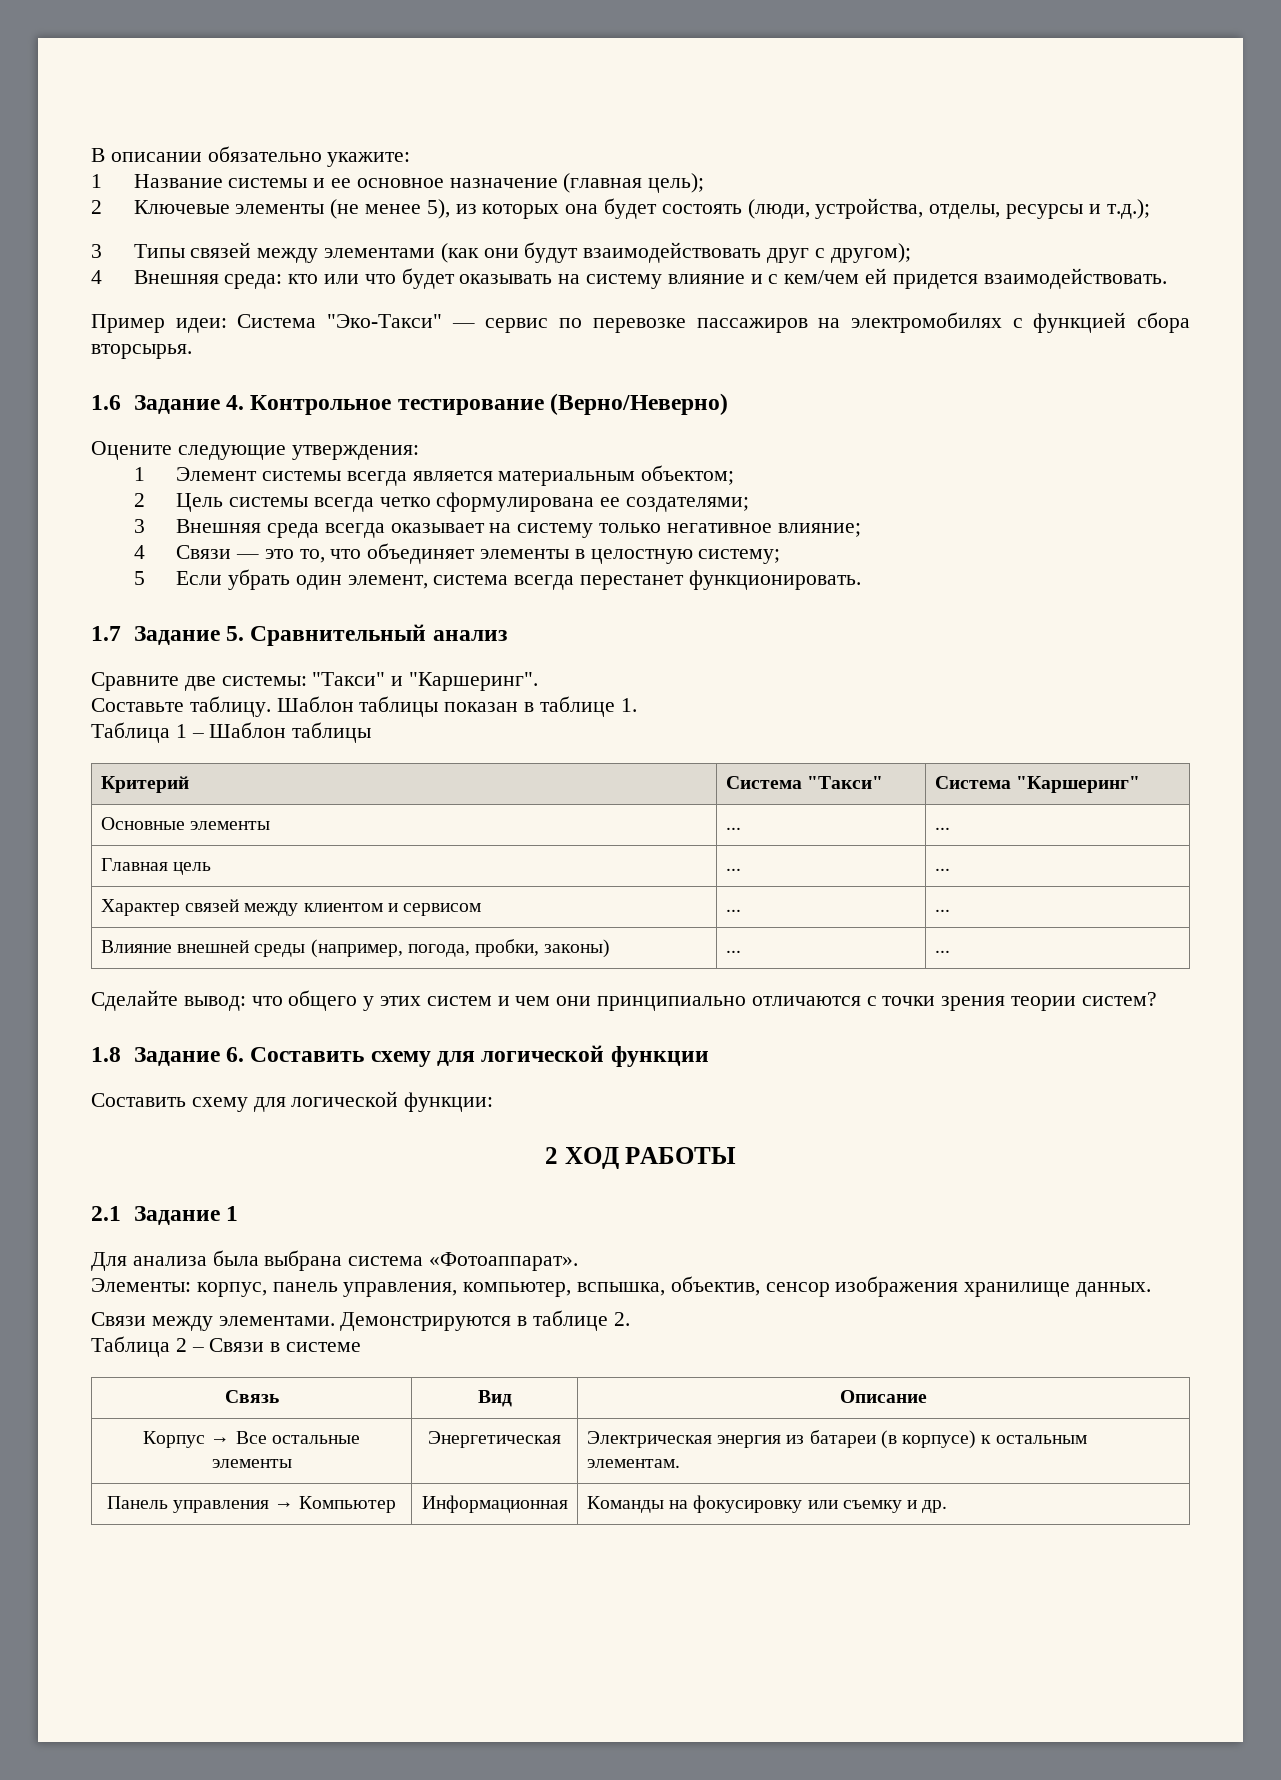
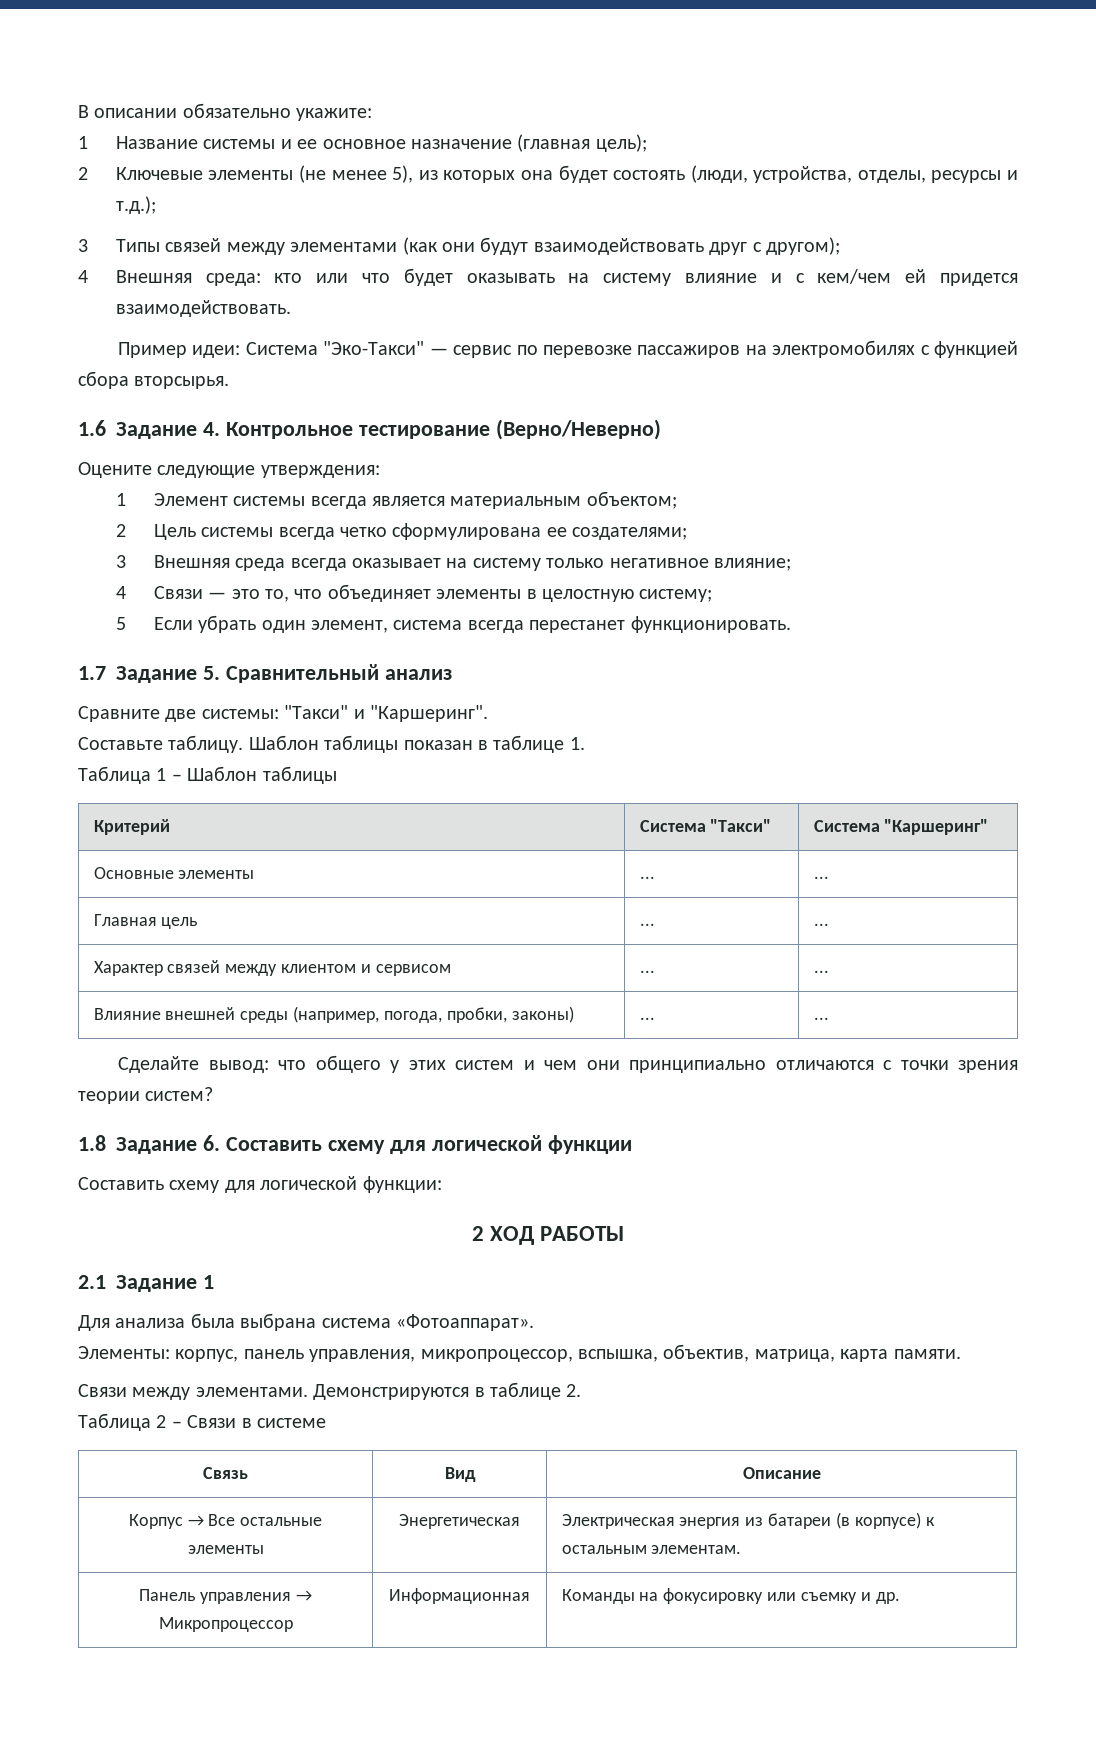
- Элементы: корпус, панель управления, компьютер, вспышка, объектив, сенсор изображения хранилище данных.
+ Элементы: корпус, панель управления, микропроцессор, вспышка, объектив, матрица, карта памяти.
- Панель управления → Компьютер | Информационная | Команды на фокусировку или съемку и др.
+ Панель управления → Микропроцессор | Информационная | Команды на фокусировку или съемку и др.

